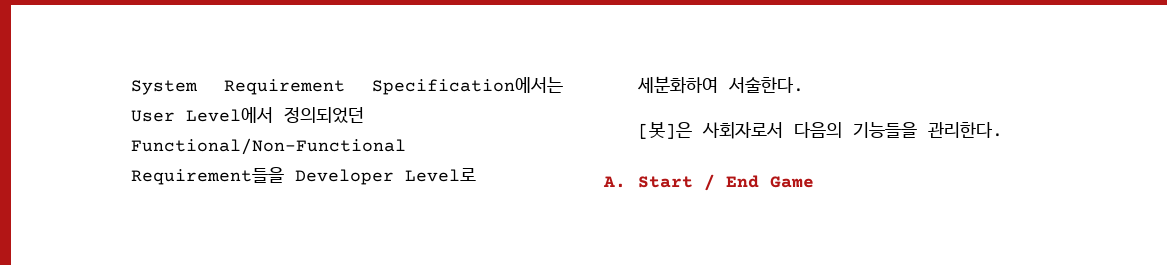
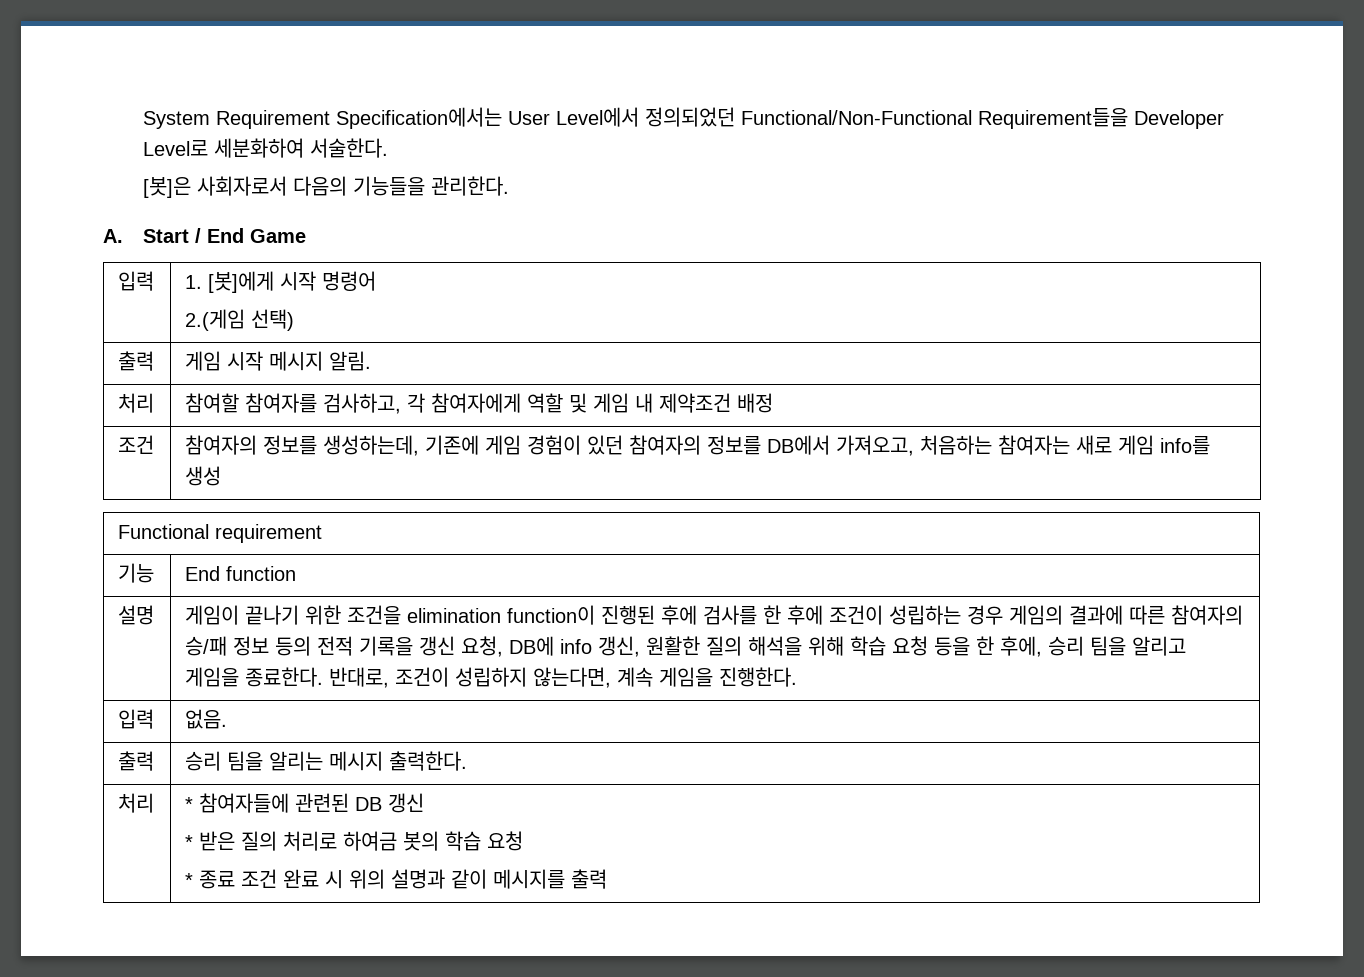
+ 입력 | 1. [봇]에게 시작 명령어
+ 2.(게임 선택)
+ 출력 | 게임 시작 메시지 알림.
+ 처리 | 참여할 참여자를 검사하고, 각 참여자에게 역할 및 게임 내 제약조건 배정
+ 조건 | 참여자의 정보를 생성하는데, 기존에 게임 경험이 있던 참여자의 정보를 DB에서 가져오고, 처음하는 참여자는 새로 게임 info를 생성
+ Functional requirement
+ 기능 | End function
+ 설명 | 게임이 끝나기 위한 조건을 elimination function이 진행된 후에 검사를 한 후에 조건이 성립하는 경우 게임의 결과에 따른 참여자의 승/패 정보 등의 전적 기록을 갱신 요청, DB에 info 갱신, 원활한 질의 해석을 위해 학습 요청 등을 한 후에, 승리 팀을 알리고 게임을 종료한다. 반대로, 조건이 성립하지 않는다면, 계속 게임을 진행한다.
+ 입력 | 없음.
+ 출력 | 승리 팀을 알리는 메시지 출력한다.
+ 처리 | * 참여자들에 관련된 DB 갱신
+ * 받은 질의 처리로 하여금 봇의 학습 요청
+ * 종료 조건 완료 시 위의 설명과 같이 메시지를 출력

